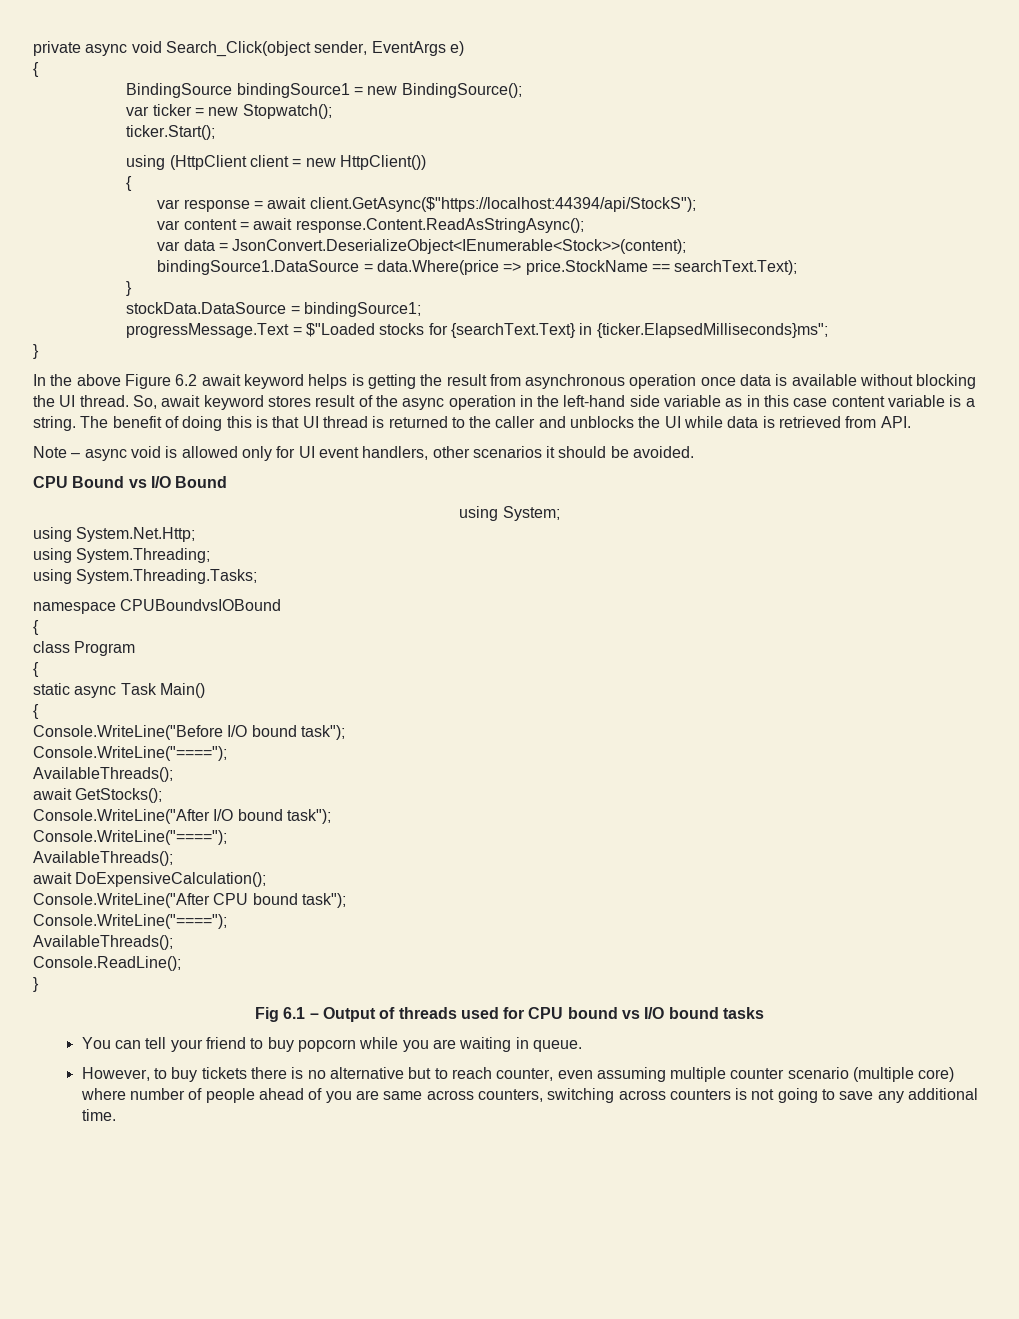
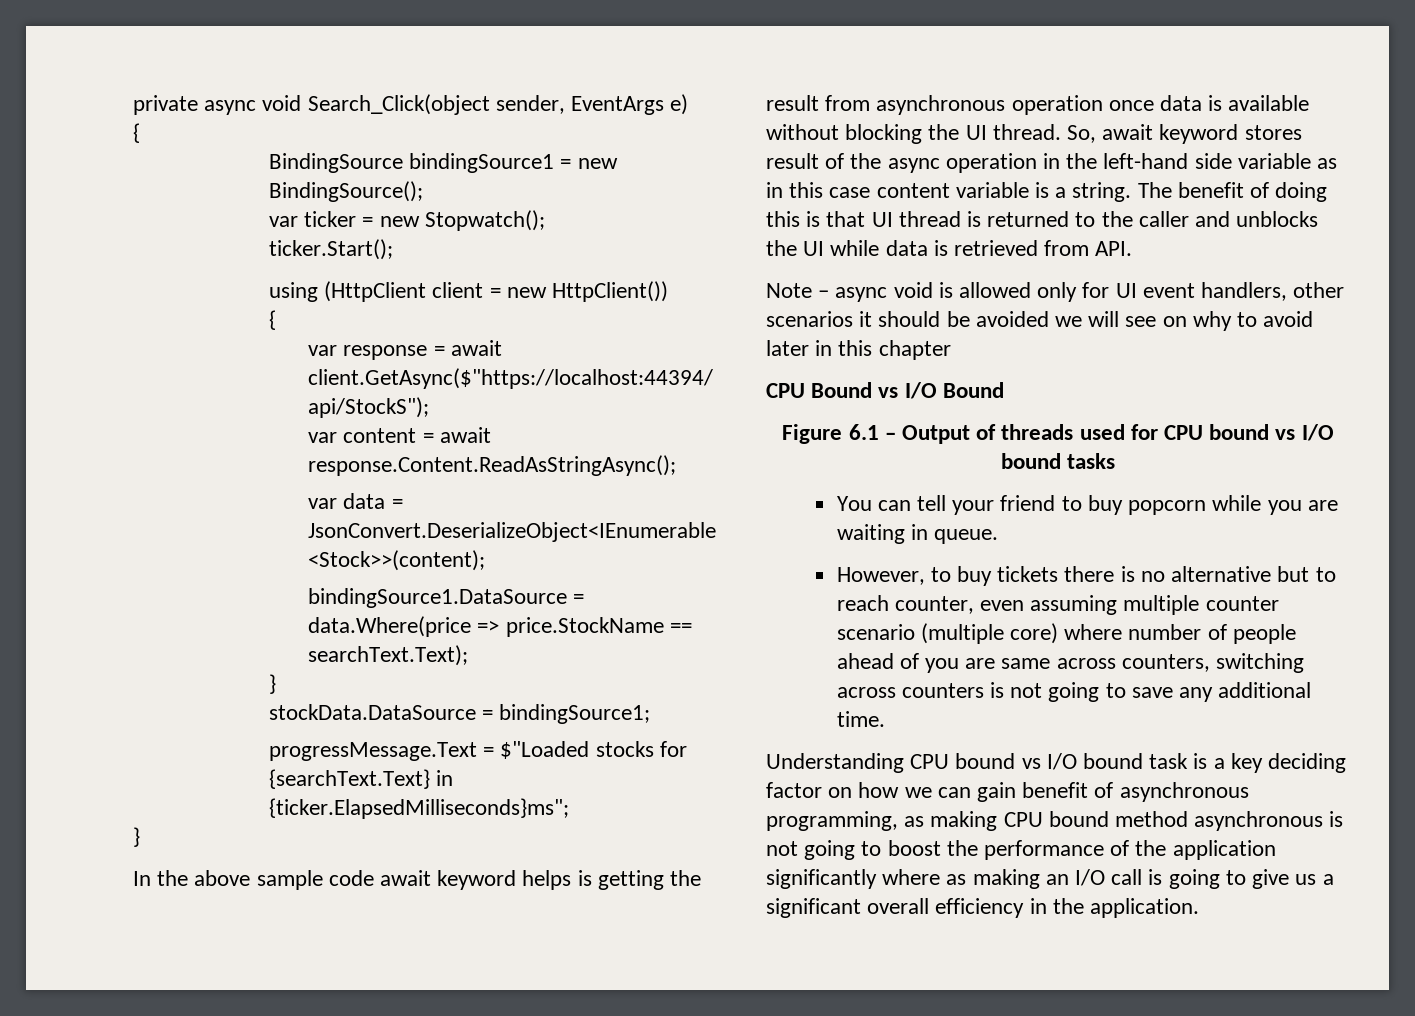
- In the above Figure 6.2 await keyword helps is getting the result from asynchronous operation once data is available without blocking the UI thread.
+ In the above sample code await keyword helps is getting the result from asynchronous operation once data is available without blocking the UI thread.
- Note – async void is allowed only for UI event handlers, other scenarios it should be avoided.
+ Note – async void is allowed only for UI event handlers, other scenarios it should be avoided we will see on why to avoid later in this chapter
- using System;
- using System.Net.Http;
- using System.Threading;
- using System.Threading.Tasks;
- namespace CPUBoundvsIOBound
- {
- class Program
- {
- static async Task Main()
- {
- Console.WriteLine("Before I/O bound task");
- Console.WriteLine("====");
- AvailableThreads();
- await GetStocks();
- Console.WriteLine("After I/O bound task");
- Console.WriteLine("====");
- AvailableThreads();
- await DoExpensiveCalculation();
- Console.WriteLine("After CPU bound task");
- Console.WriteLine("====");
- AvailableThreads();
- Console.ReadLine();
- }
- Fig 6.1 – Output of threads used for CPU bound vs I/O bound tasks
+ Figure 6.1 – Output of threads used for CPU bound vs I/O bound tasks
+ Understanding CPU bound vs I/O bound task is a key deciding factor on how we can gain benefit of asynchronous programming, as making CPU bound method asynchronous is not going to boost the performance of the application significantly where as making an I/O call is going to give us a significant overall efficiency in the application.

